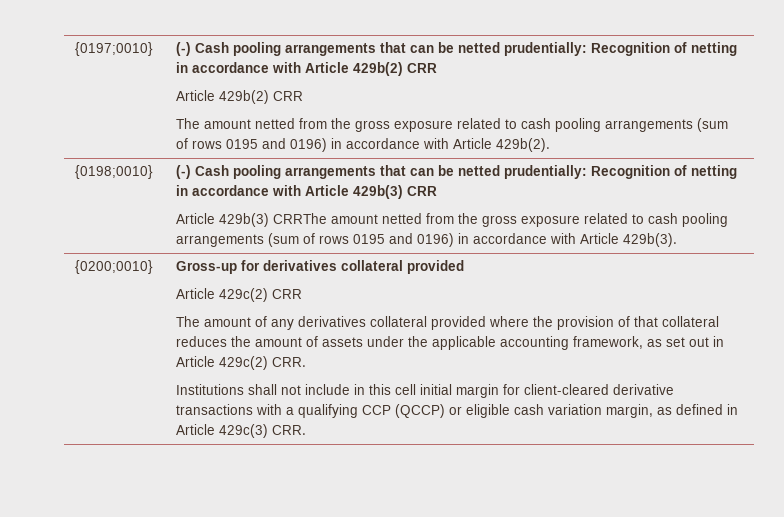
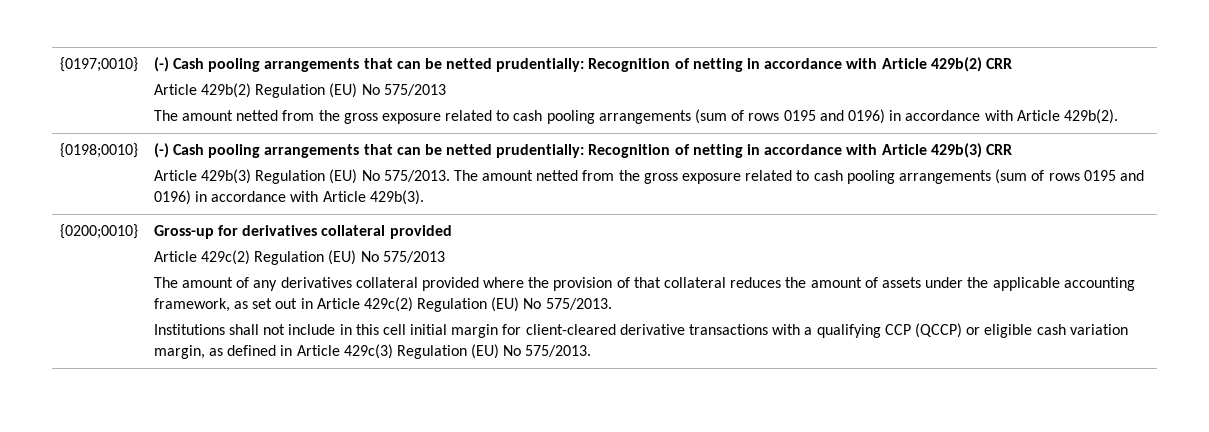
  (-) Cash pooling arrangements that can be netted prudentially: Recognition of netting in accordance with Article 429b(2) CRR
- Article 429b(2) CRR
+ Article 429b(2) Regulation (EU) No 575/2013
- Article 429b(3) CRRThe amount netted from the gross exposure related to cash pooling arrangements (sum of rows 0195 and 0196) in accordance with Article 429b(3).
+ Article 429b(3) Regulation (EU) No 575/2013. The amount netted from the gross exposure related to cash pooling arrangements (sum of rows 0195 and 0196) in accordance with Article 429b(3).
- Article 429c(2) CRR
+ Article 429c(2) Regulation (EU) No 575/2013
- The amount of any derivatives collateral provided where the provision of that collateral reduces the amount of assets under the applicable accounting framework, as set out in Article 429c(2) CRR.
+ The amount of any derivatives collateral provided where the provision of that collateral reduces the amount of assets under the applicable accounting framework, as set out in Article 429c(2) Regulation (EU) No 575/2013.
- Institutions shall not include in this cell initial margin for client-cleared derivative transactions with a qualifying CCP (QCCP) or eligible cash variation margin, as defined in Article 429c(3) CRR.
+ Institutions shall not include in this cell initial margin for client-cleared derivative transactions with a qualifying CCP (QCCP) or eligible cash variation margin, as defined in Article 429c(3) Regulation (EU) No 575/2013.

